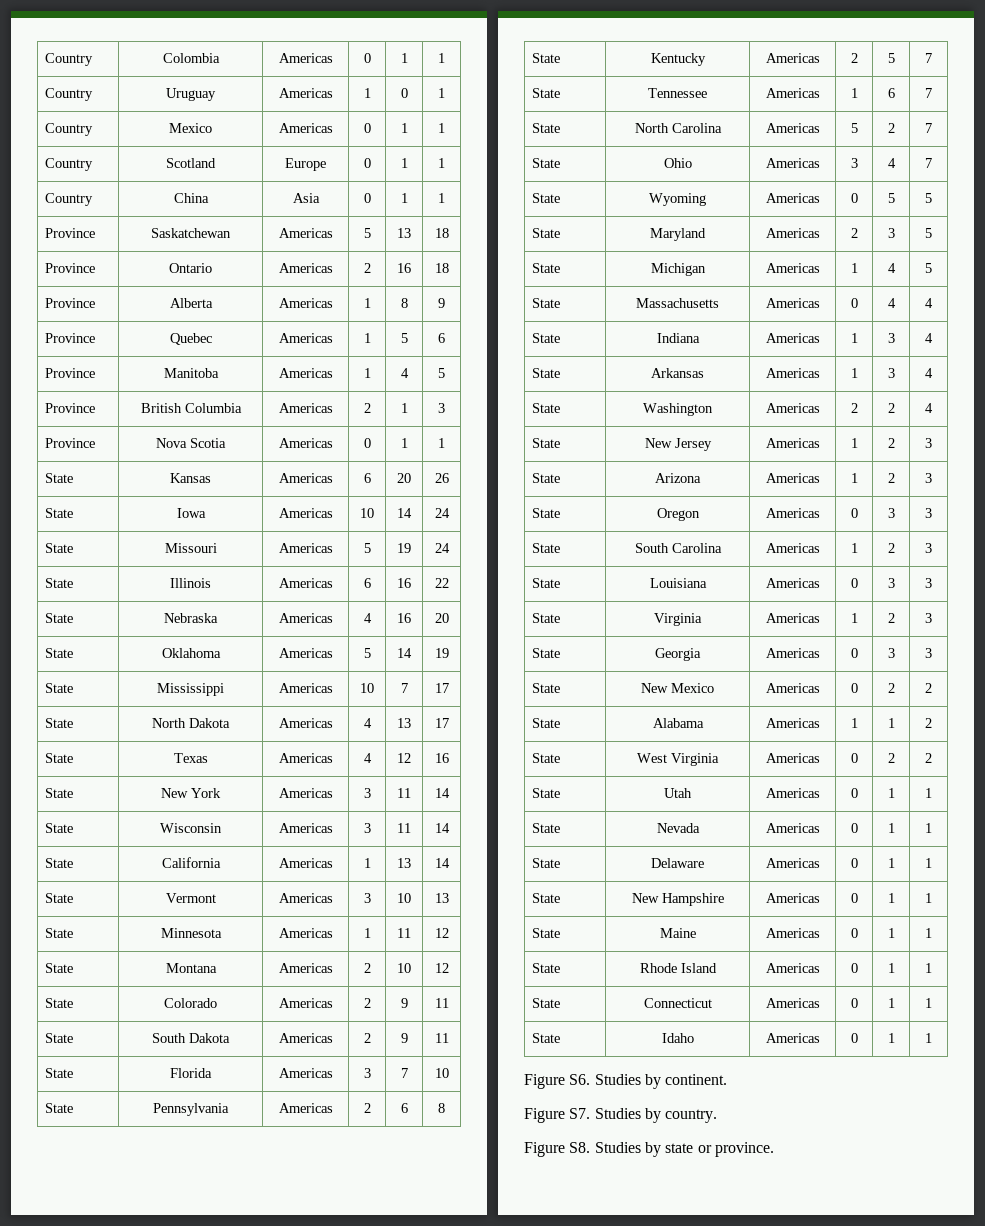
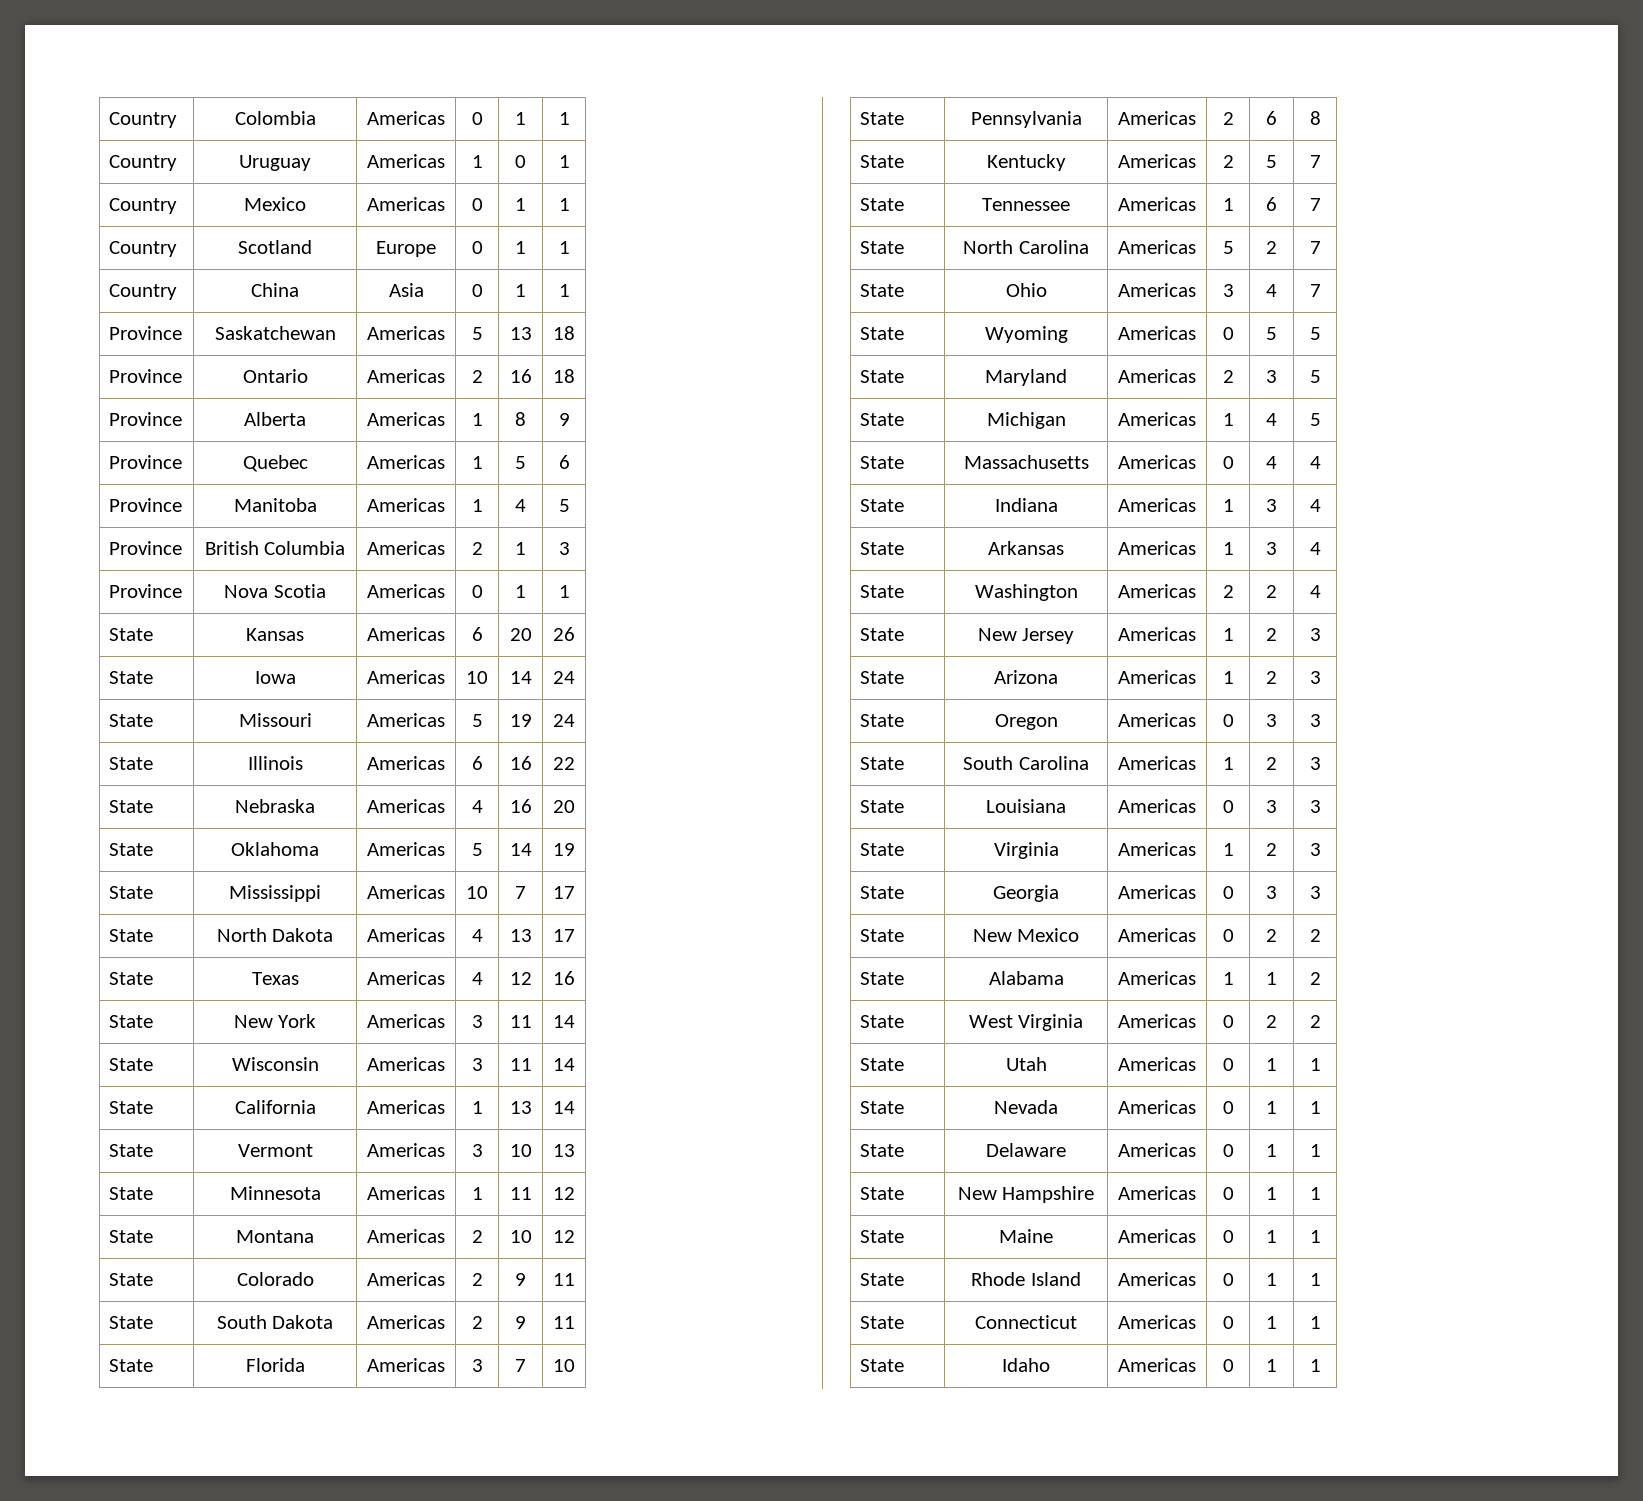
- Figure S6. Studies by continent.
- Figure S7. Studies by country.
- Figure S8. Studies by state or province.

